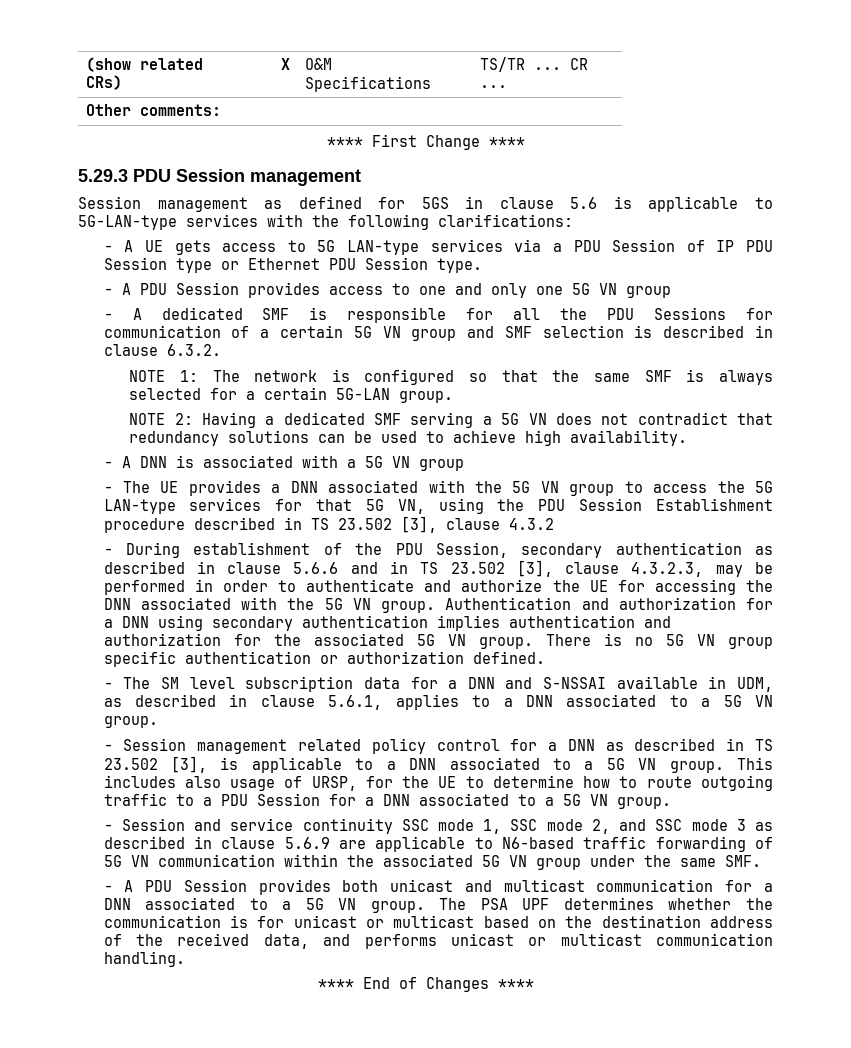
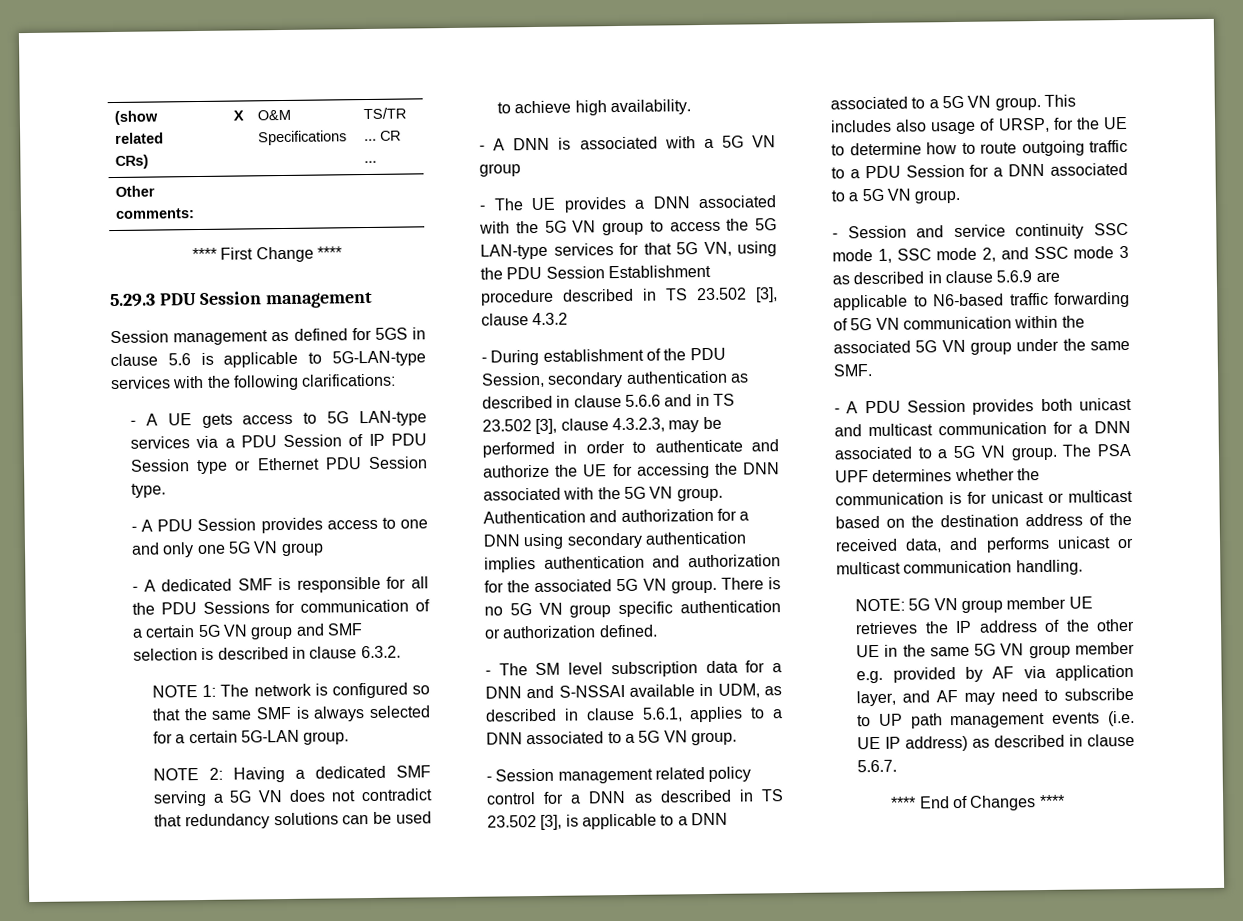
+ NOTE: 5G VN group member UE retrieves the IP address of the other UE in the same 5G VN group member e.g. provided by AF via application layer, and AF may need to subscribe to UP path management events (i.e. UE IP address) as described in clause 5.6.7.

